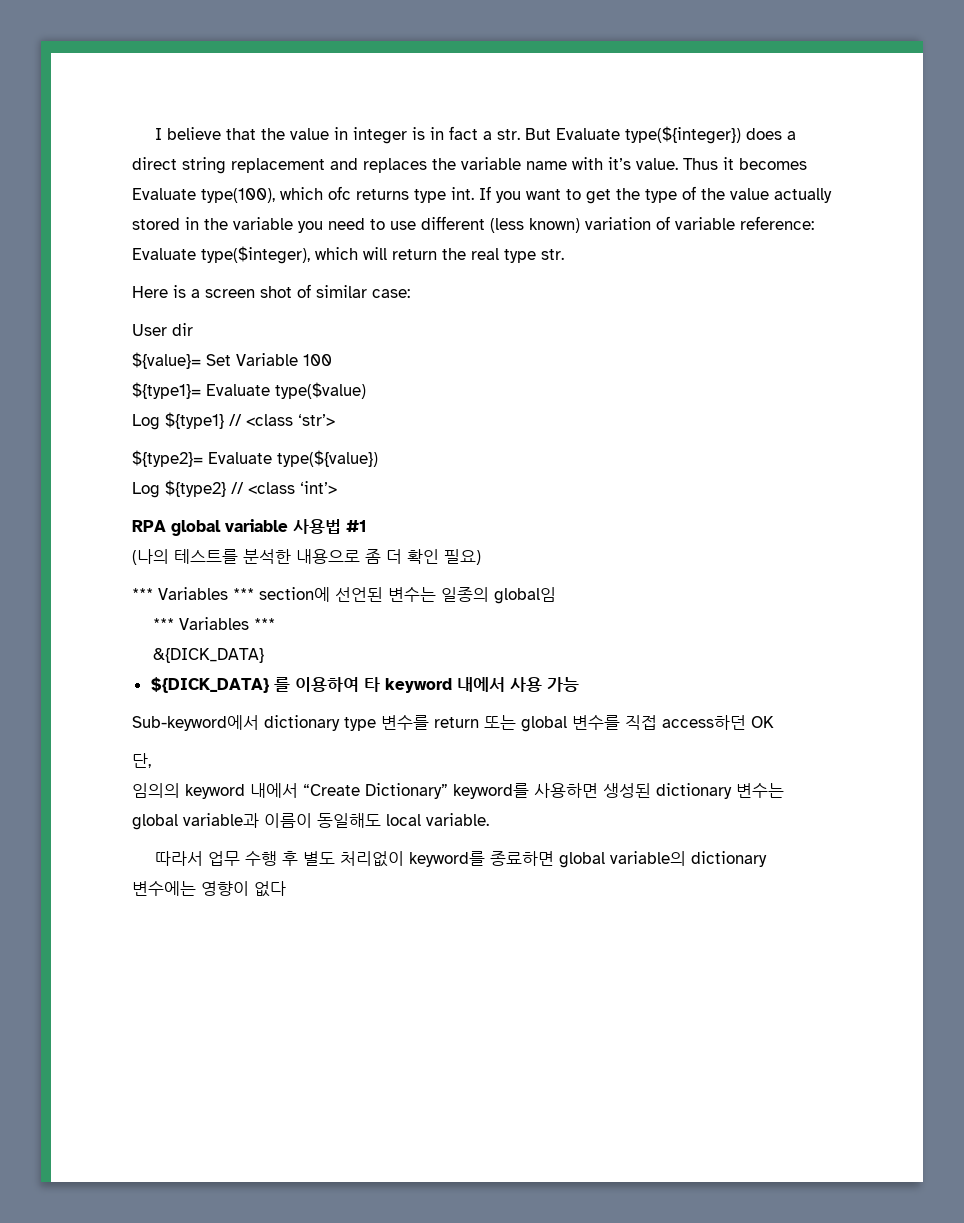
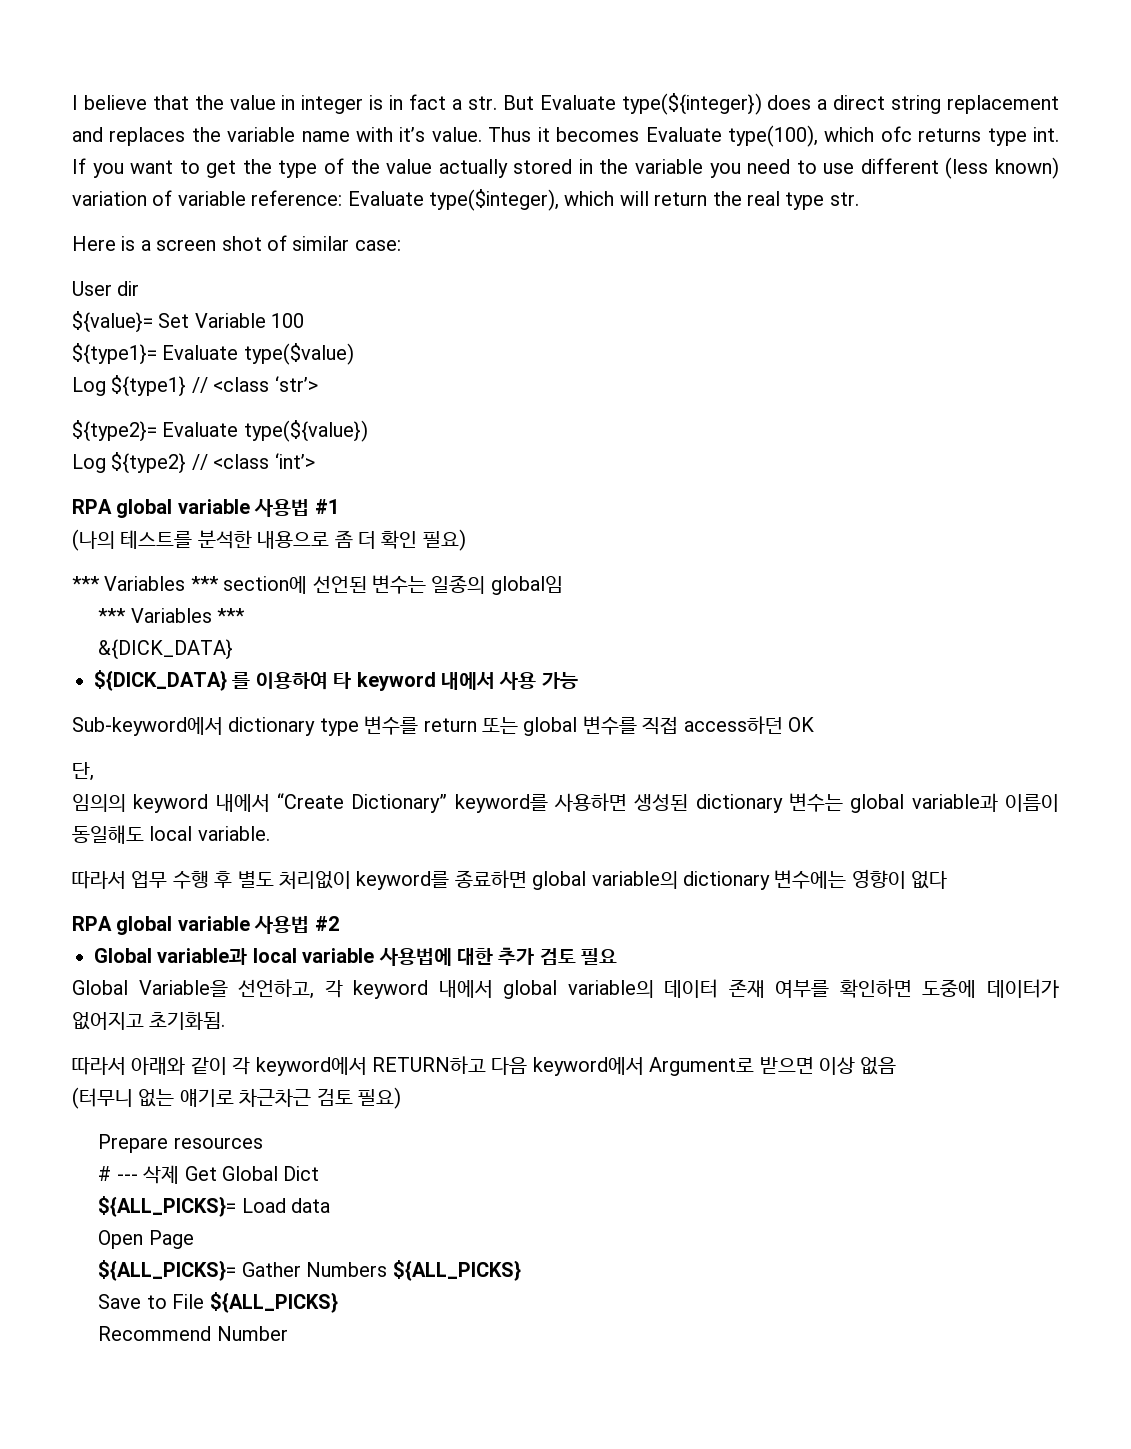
+ RPA global variable 사용법 #2
+ Global variable과 local variable 사용법에 대한 추가 검토 필요
+ Global Variable을 선언하고, 각 keyword 내에서 global variable의 데이터 존재 여부를 확인하면 도중에 데이터가 없어지고 초기화됨.
+ 따라서 아래와 같이 각 keyword에서 RETURN하고 다음 keyword에서 Argument로 받으면 이상 없음
+ (터무니 없는 얘기로 차근차근 검토 필요)
+ Prepare resources
+ # --- 삭제 Get Global Dict
+ ${ALL_PICKS}= Load data
+ Open Page
+ ${ALL_PICKS}= Gather Numbers ${ALL_PICKS}
+ Save to File ${ALL_PICKS}
+ Recommend Number

